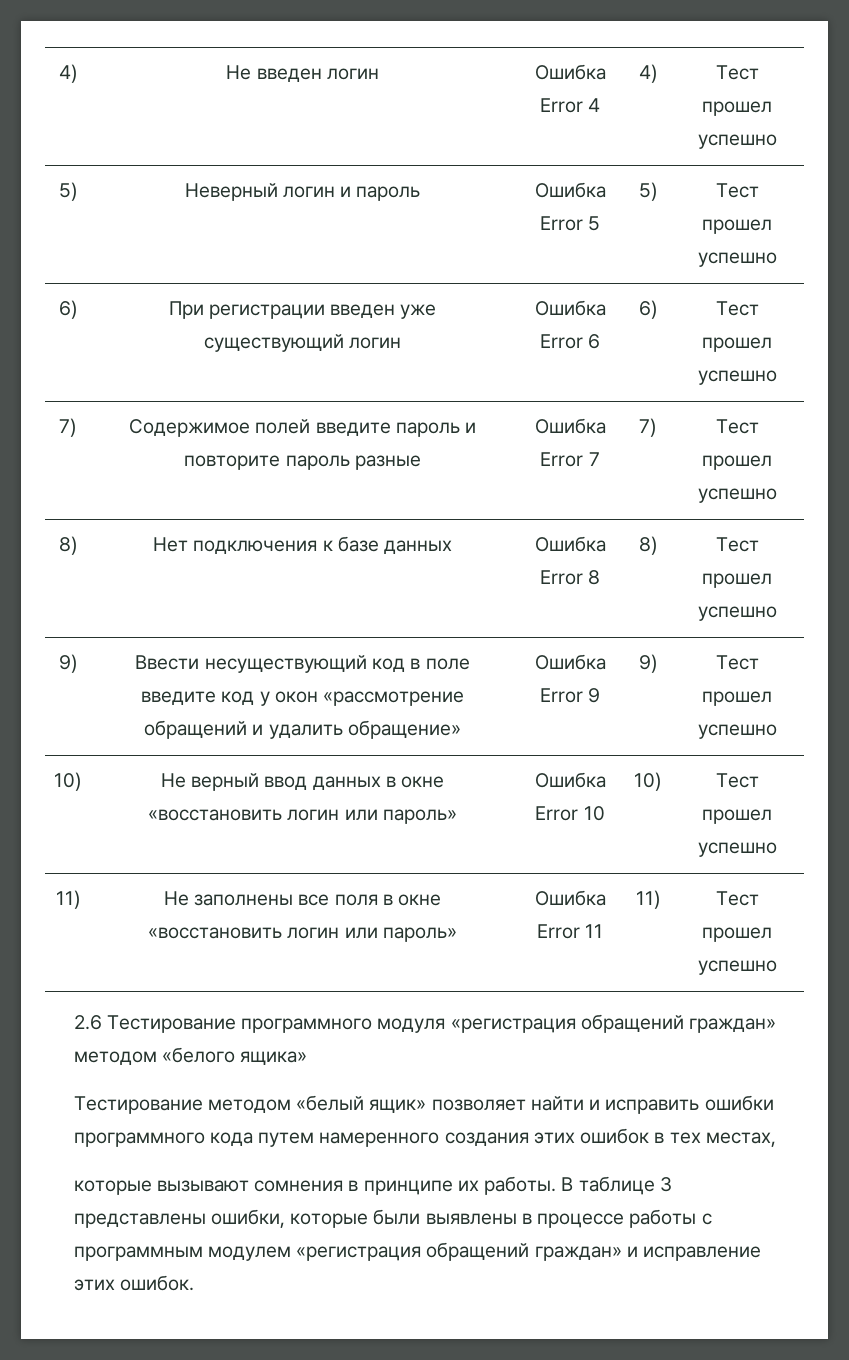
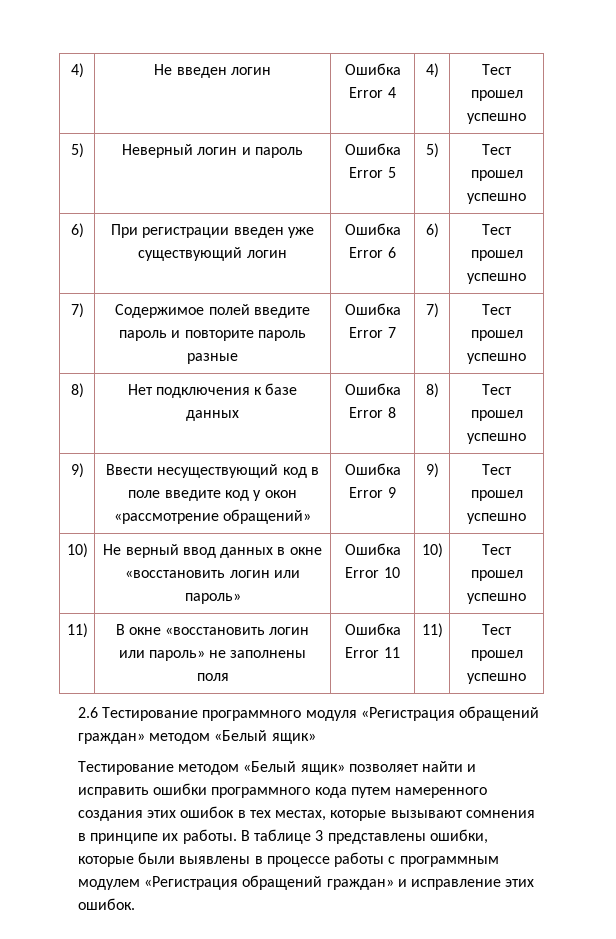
- 9) | Ввести несуществующий код в поле введите код у окон «рассмотрение обращений и удалить обращение» | Ошибка Error 9 | 9) | Тест прошел успешно
+ 9) | Ввести несуществующий код в поле введите код у окон «рассмотрение обращений» | Ошибка Error 9 | 9) | Тест прошел успешно
- 11) | Не заполнены все поля в окне «восстановить логин или пароль» | Ошибка Error 11 | 11) | Тест прошел успешно
+ 11) | В окне «восстановить логин или пароль» не заполнены поля | Ошибка Error 11 | 11) | Тест прошел успешно
- 2.6 Тестирование программного модуля «регистрация обращений граждан» методом «белого ящика»
+ 2.6 Тестирование программного модуля «Регистрация обращений граждан» методом «Белый ящик»
- Тестирование методом «белый ящик» позволяет найти и исправить ошибки программного кода путем намеренного создания этих ошибок в тех местах,
- которые вызывают сомнения в принципе их работы.
+ Тестирование методом «Белый ящик» позволяет найти и исправить ошибки программного кода путем намеренного создания этих ошибок в тех местах, которые вызывают сомнения в принципе их работы.
- В таблице 3 представлены ошибки, которые были выявлены в процессе работы с программным модулем «регистрация обращений граждан» и исправление этих ошибок.
+ В таблице 3 представлены ошибки, которые были выявлены в процессе работы с программным модулем «Регистрация обращений граждан» и исправление этих ошибок.

